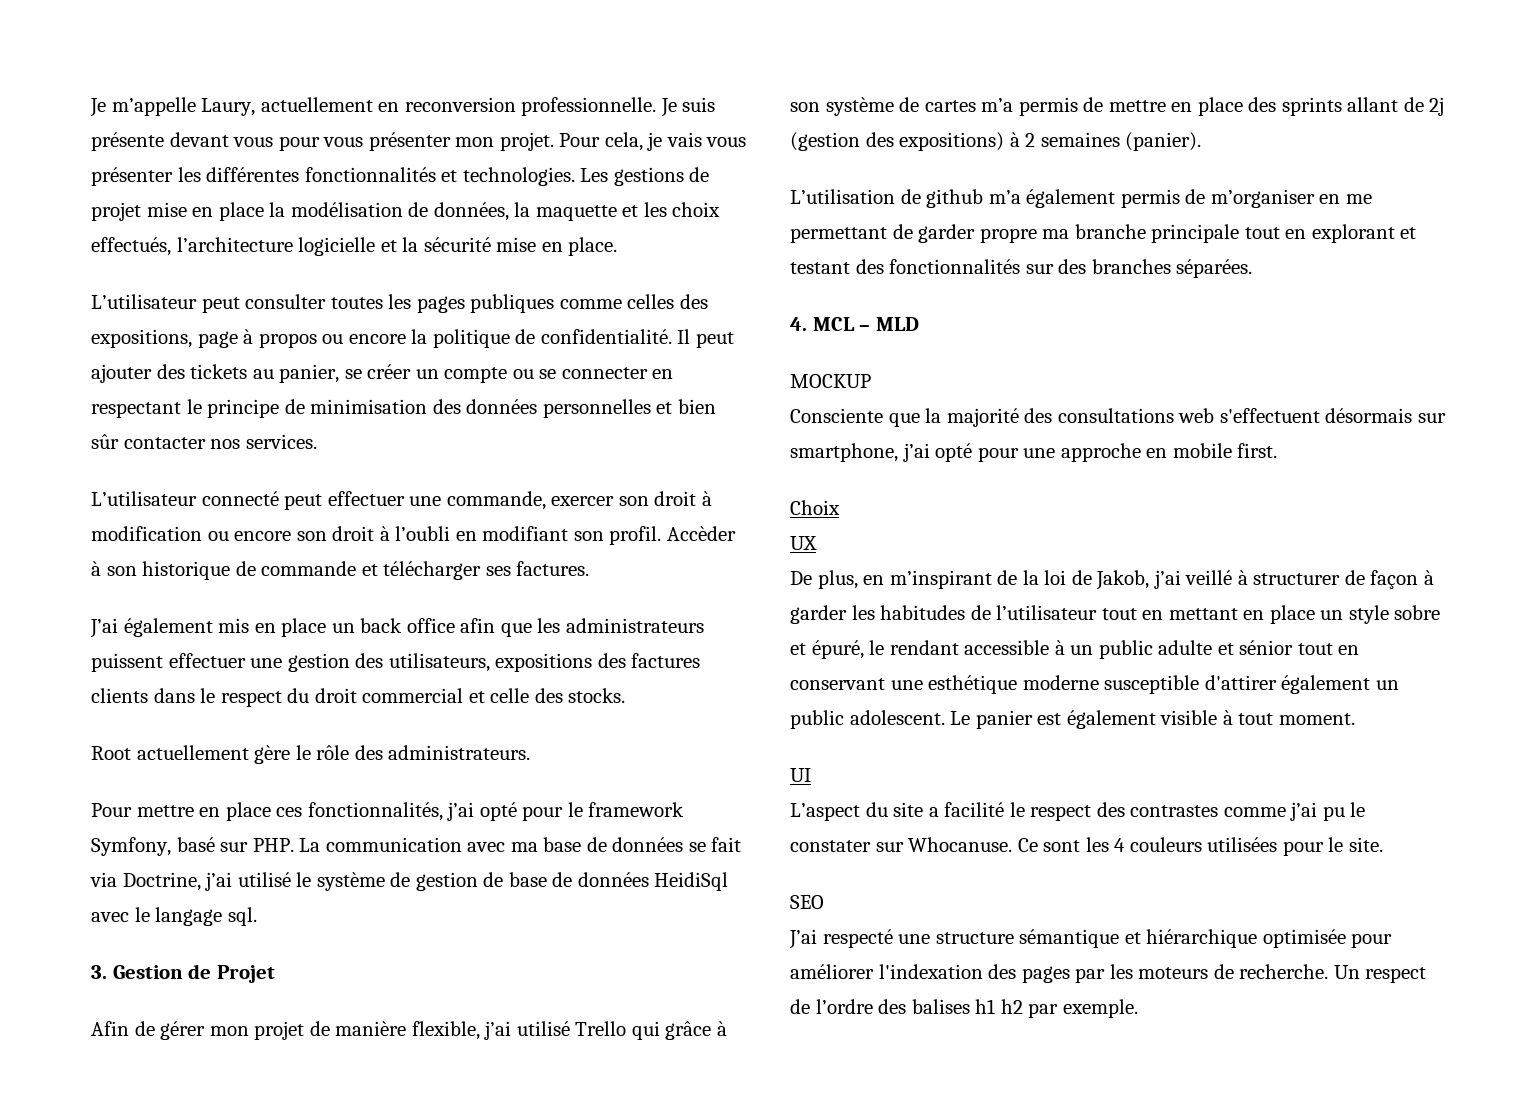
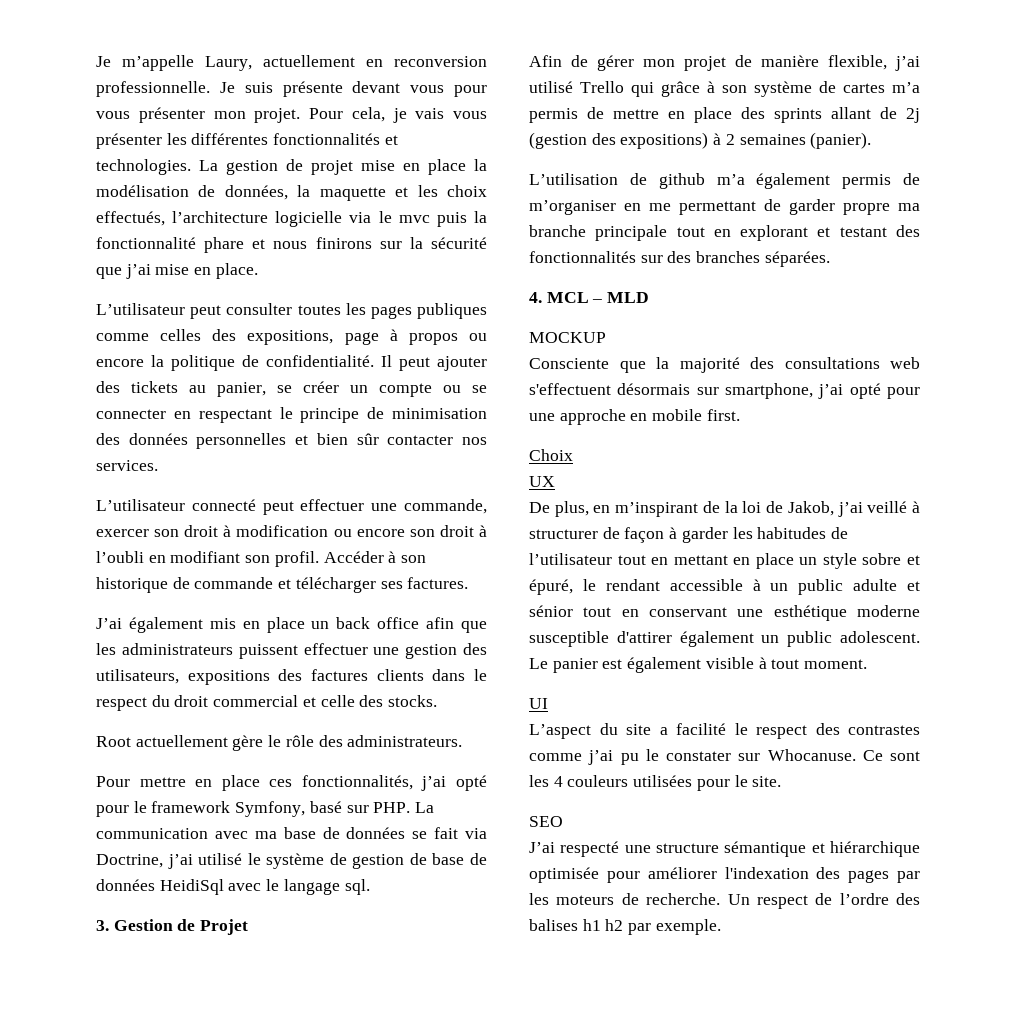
- Les gestions de projet mise en place la modélisation de données, la maquette et les choix effectués, l’architecture logicielle et la sécurité mise en place.
+ La gestion de projet mise en place la modélisation de données, la maquette et les choix effectués, l’architecture logicielle via le mvc puis la fonctionnalité phare et nous finirons sur la sécurité que j’ai mise en place.
- Accèder à son historique de commande et télécharger ses factures.
+ Accéder à son historique de commande et télécharger ses factures.

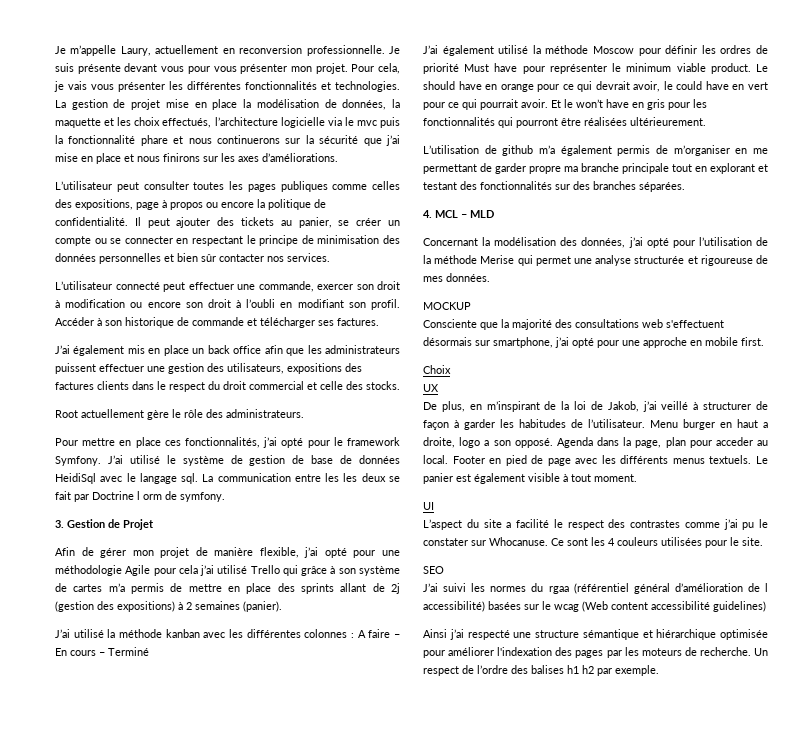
- La gestion de projet mise en place la modélisation de données, la maquette et les choix effectués, l’architecture logicielle via le mvc puis la fonctionnalité phare et nous finirons sur la sécurité que j’ai mise en place.
+ La gestion de projet mise en place la modélisation de données, la maquette et les choix effectués, l’architecture logicielle via le mvc puis la fonctionnalité phare et nous continuerons sur la sécurité que j’ai mise en place et nous finirons sur les axes d’améliorations.
- Pour mettre en place ces fonctionnalités, j’ai opté pour le framework Symfony, basé sur PHP. La communication avec ma base de données se fait via Doctrine, j’ai utilisé le système de gestion de base de données HeidiSql avec le langage sql.
+ Pour mettre en place ces fonctionnalités, j’ai opté pour le framework Symfony. J’ai utilisé le système de gestion de base de données HeidiSql avec le langage sql. La communication entre les les deux se fait par Doctrine l orm de symfony.
- Afin de gérer mon projet de manière flexible, j’ai utilisé Trello qui grâce à son système de cartes m’a permis de mettre en place des sprints allant de 2j (gestion des expositions) à 2 semaines (panier).
+ Afin de gérer mon projet de manière flexible, j’ai opté pour une méthodologie Agile pour cela j’ai utilisé Trello qui grâce à son système de cartes m’a permis de mettre en place des sprints allant de 2j (gestion des expositions) à 2 semaines (panier).
+ J’ai utilisé la méthode kanban avec les différentes colonnes : A faire – En cours – Terminé
+ J’ai également utilisé la méthode Moscow pour définir les ordres de priorité Must have pour représenter le minimum viable product. Le should have en orange pour ce qui devrait avoir, le could have en vert pour ce qui pourrait avoir. Et le won’t have en gris pour les fonctionnalités qui pourront être réalisées ultérieurement.
+ Concernant la modélisation des données, j’ai opté pour l’utilisation de la méthode Merise qui permet une analyse structurée et rigoureuse de mes données.
- De plus, en m’inspirant de la loi de Jakob, j’ai veillé à structurer de façon à garder les habitudes de l’utilisateur tout en mettant en place un style sobre et épuré, le rendant accessible à un public adulte et sénior tout en conservant une esthétique moderne susceptible d'attirer également un public adolescent.
+ De plus, en m’inspirant de la loi de Jakob, j’ai veillé à structurer de façon à garder les habitudes de l’utilisateur. Menu burger en haut a droite, logo a son opposé. Agenda dans la page, plan pour acceder au local. Footer en pied de page avec les différents menus textuels.
- J’ai respecté une structure sémantique et hiérarchique optimisée pour améliorer l'indexation des pages par les moteurs de recherche.
+ J’ai suivi les normes du rgaa (référentiel général d’amélioration de l accessibilité) basées sur le wcag (Web content accessibilité guidelines)
+ Ainsi j’ai respecté une structure sémantique et hiérarchique optimisée pour améliorer l'indexation des pages par les moteurs de recherche.

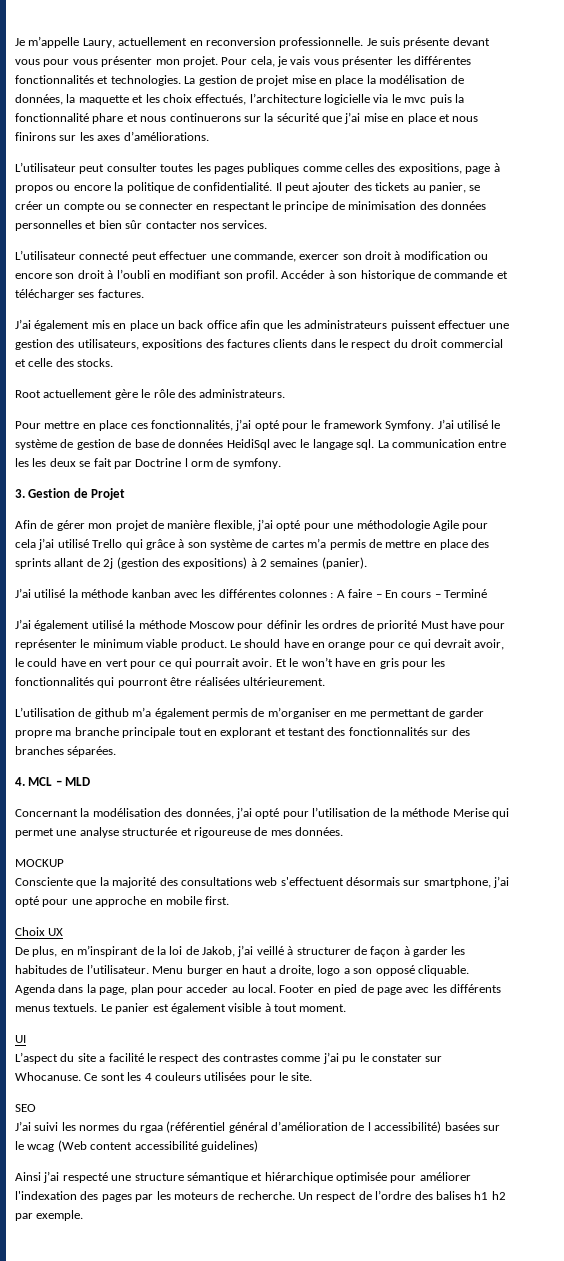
- Choix
- UX
+ Choix UX
- Menu burger en haut a droite, logo a son opposé.
+ Menu burger en haut a droite, logo a son opposé cliquable.

